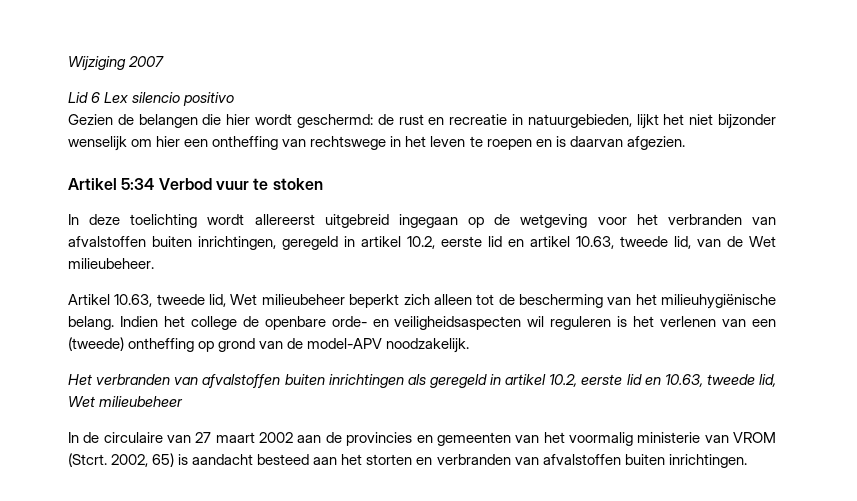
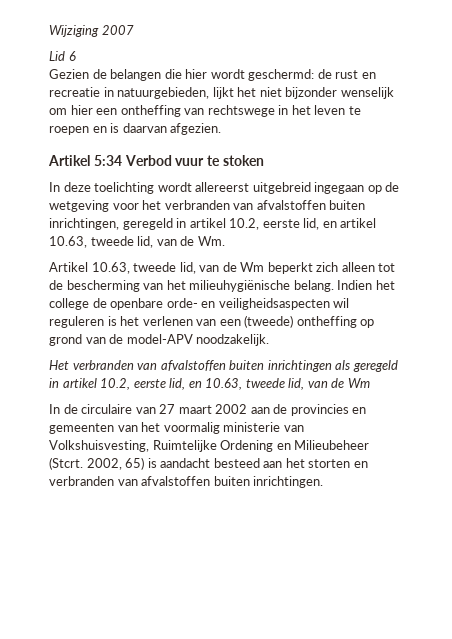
- Lid 6 Lex silencio positivo
+ Lid 6
- In deze toelichting wordt allereerst uitgebreid ingegaan op de wetgeving voor het verbranden van afvalstoffen buiten inrichtingen, geregeld in artikel 10.2, eerste lid en artikel 10.63, tweede lid, van de Wet milieubeheer.
+ In deze toelichting wordt allereerst uitgebreid ingegaan op de wetgeving voor het verbranden van afvalstoffen buiten inrichtingen, geregeld in artikel 10.2, eerste lid, en artikel 10.63, tweede lid, van de Wm.
- Artikel 10.63, tweede lid, Wet milieubeheer beperkt zich alleen tot de bescherming van het milieuhygiënische belang.
+ Artikel 10.63, tweede lid, van de Wm beperkt zich alleen tot de bescherming van het milieuhygiënische belang.
- Het verbranden van afvalstoffen buiten inrichtingen als geregeld in artikel 10.2, eerste lid en 10.63, tweede lid, Wet milieubeheer
+ Het verbranden van afvalstoffen buiten inrichtingen als geregeld in artikel 10.2, eerste lid, en 10.63, tweede lid, van de Wm
- In de circulaire van 27 maart 2002 aan de provincies en gemeenten van het voormalig ministerie van VROM (Stcrt.
+ In de circulaire van 27 maart 2002 aan de provincies en gemeenten van het voormalig ministerie van Volkshuisvesting, Ruimtelijke Ordening en Milieubeheer (Stcrt.

